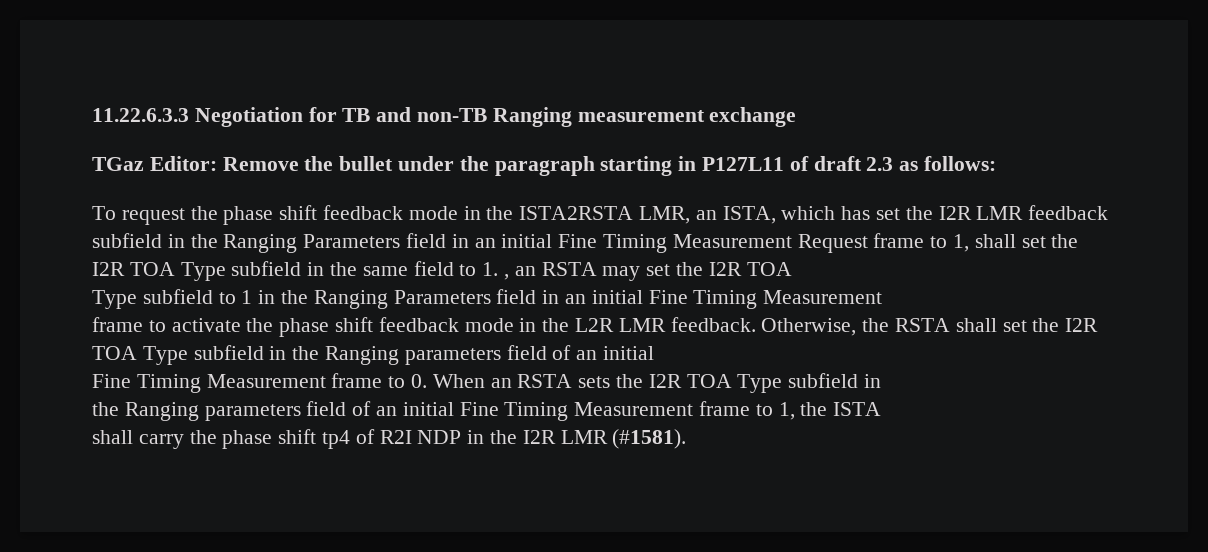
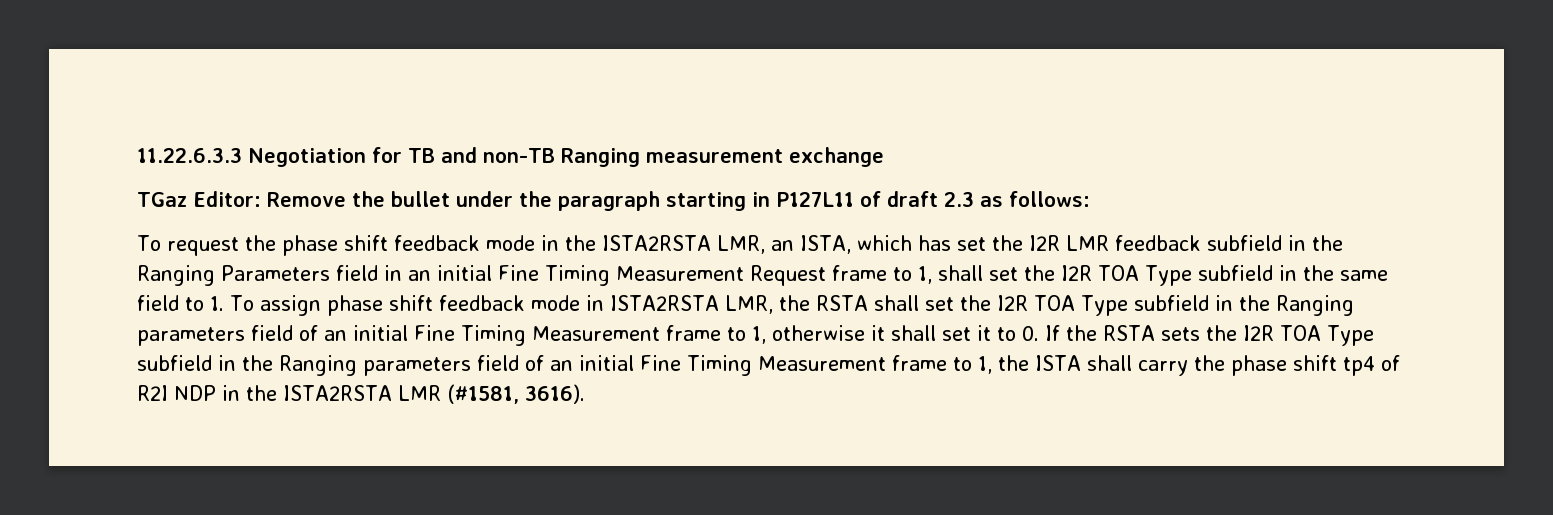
- To request the phase shift feedback mode in the ISTA2RSTA LMR, an ISTA, which has set the I2R LMR feedback subfield in the Ranging Parameters field in an initial Fine Timing Measurement Request frame to 1, shall set the I2R TOA Type subfield in the same field to 1. , an RSTA may set the I2R TOA
- Type subfield to 1 in the Ranging Parameters field in an initial Fine Timing Measurement
- frame to activate the phase shift feedback mode in the L2R LMR feedback. Otherwise, the RSTA shall set the I2R TOA Type subfield in the Ranging parameters field of an initial
- Fine Timing Measurement frame to 0. When an RSTA sets the I2R TOA Type subfield in
- the Ranging parameters field of an initial Fine Timing Measurement frame to 1, the ISTA
- shall carry the phase shift tp4 of R2I NDP in the I2R LMR (#1581).
+ To request the phase shift feedback mode in the ISTA2RSTA LMR, an ISTA, which has set the I2R LMR feedback subfield in the Ranging Parameters field in an initial Fine Timing Measurement Request frame to 1, shall set the I2R TOA Type subfield in the same field to 1. To assign phase shift feedback mode in ISTA2RSTA LMR, the RSTA shall set the I2R TOA Type subfield in the Ranging parameters field of an initial Fine Timing Measurement frame to 1, otherwise it shall set it to 0. If the RSTA sets the I2R TOA Type subfield in the Ranging parameters field of an initial Fine Timing Measurement frame to 1, the ISTA shall carry the phase shift tp4 of R2I NDP in the ISTA2RSTA LMR (#1581, 3616).

